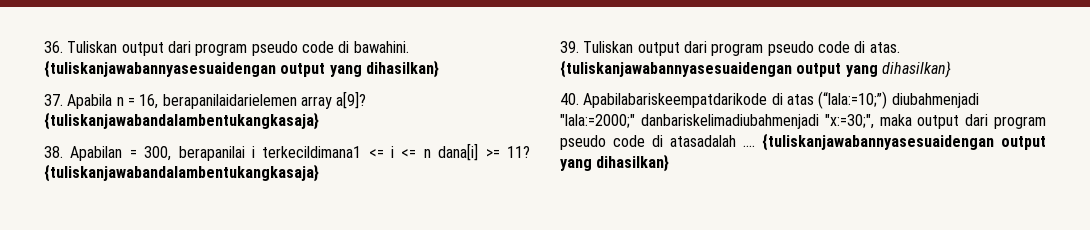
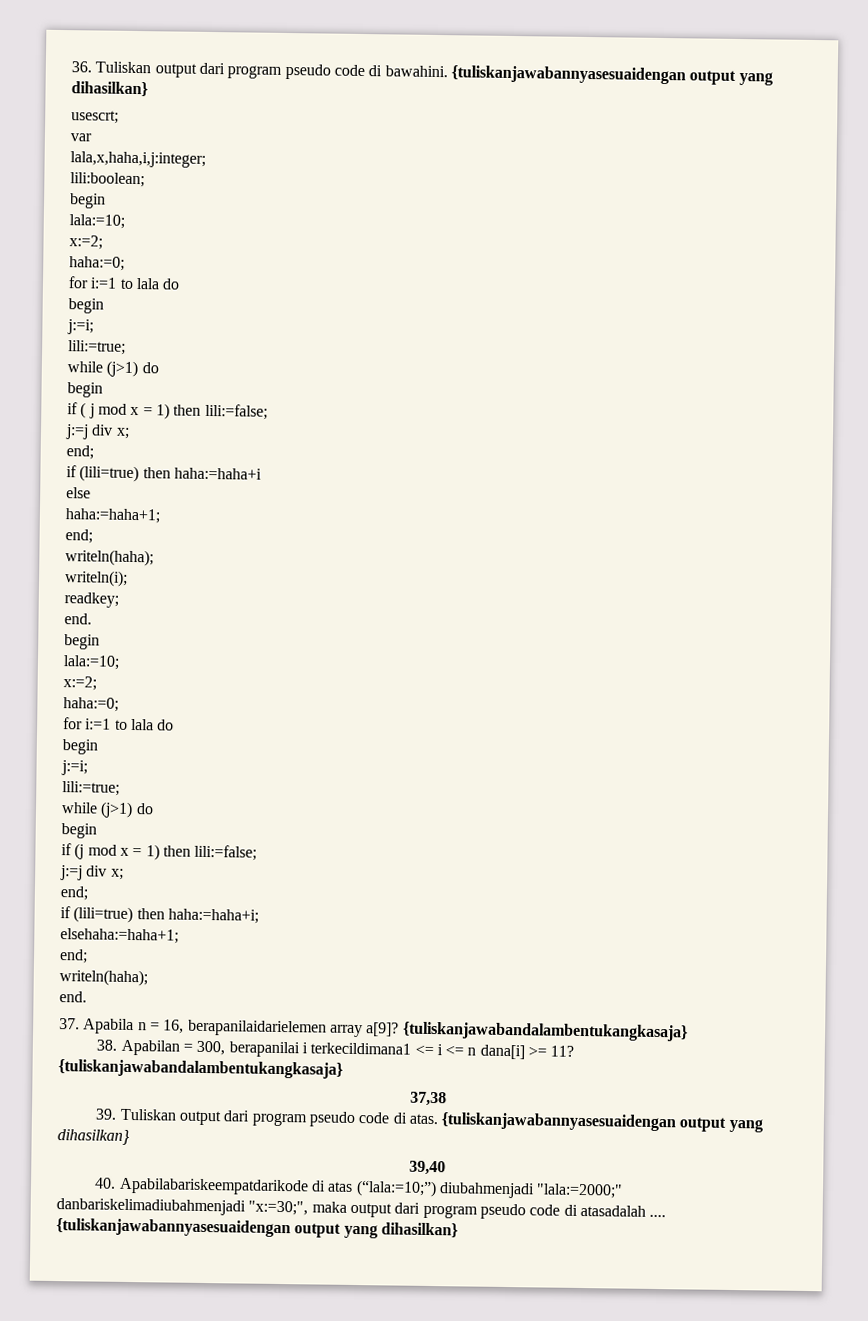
+ usescrt;
+ var
+ lala,x,haha,i,j:integer;
+ lili:boolean;
+ begin
+ lala:=10;
+ x:=2;
+ haha:=0;
+ for i:=1 to lala do
+ begin
+ j:=i;
+ lili:=true;
+ while (j>1) do
+ begin
+ if ( j mod x = 1) then lili:=false;
+ j:=j div x;
+ end;
+ if (lili=true) then haha:=haha+i
+ else
+ haha:=haha+1;
+ end;
+ writeln(haha);
+ writeln(i);
+ readkey;
+ end.
+ begin
+ lala:=10;
+ x:=2;
+ haha:=0;
+ for i:=1 to lala do
+ begin
+ j:=i;
+ lili:=true;
+ while (j>1) do
+ begin
+ if (j mod x = 1) then lili:=false;
+ j:=j div x;
+ end;
+ if (lili=true) then haha:=haha+i;
+ elsehaha:=haha+1;
+ end;
+ writeln(haha);
+ end.
+ 37,38
+ 39,40

